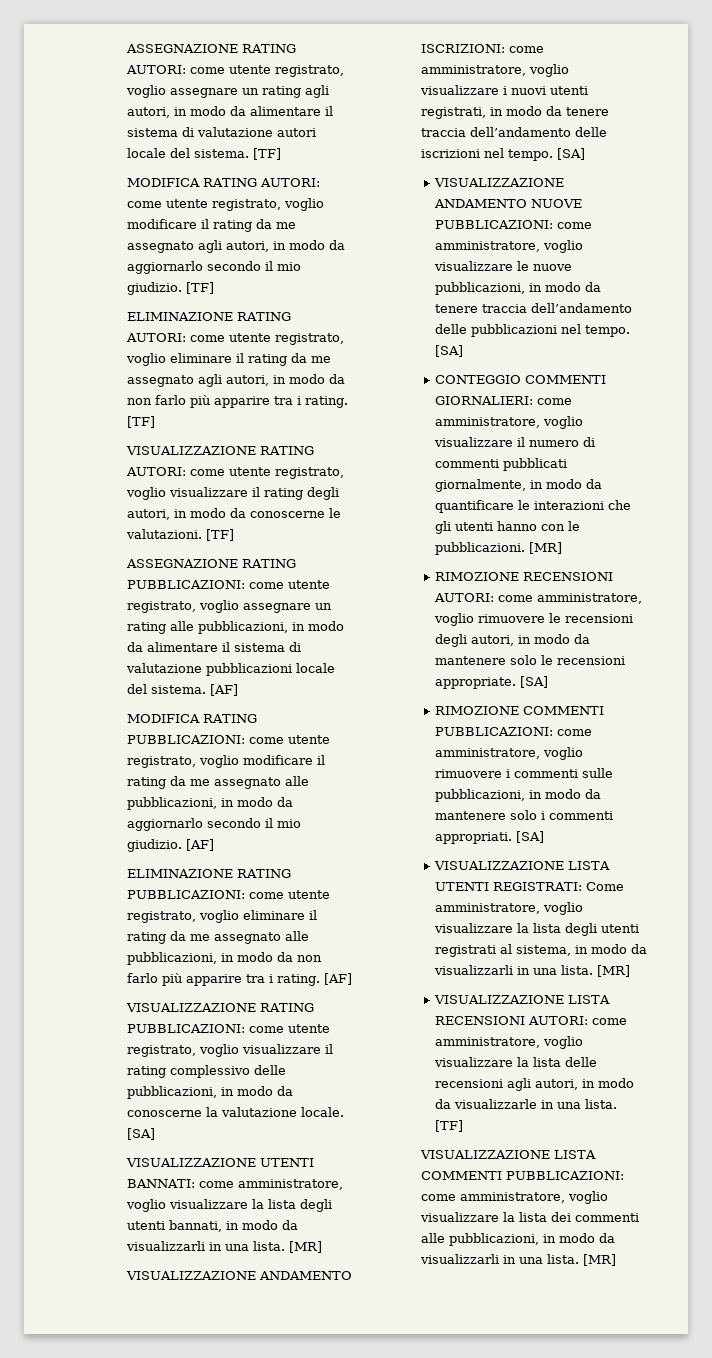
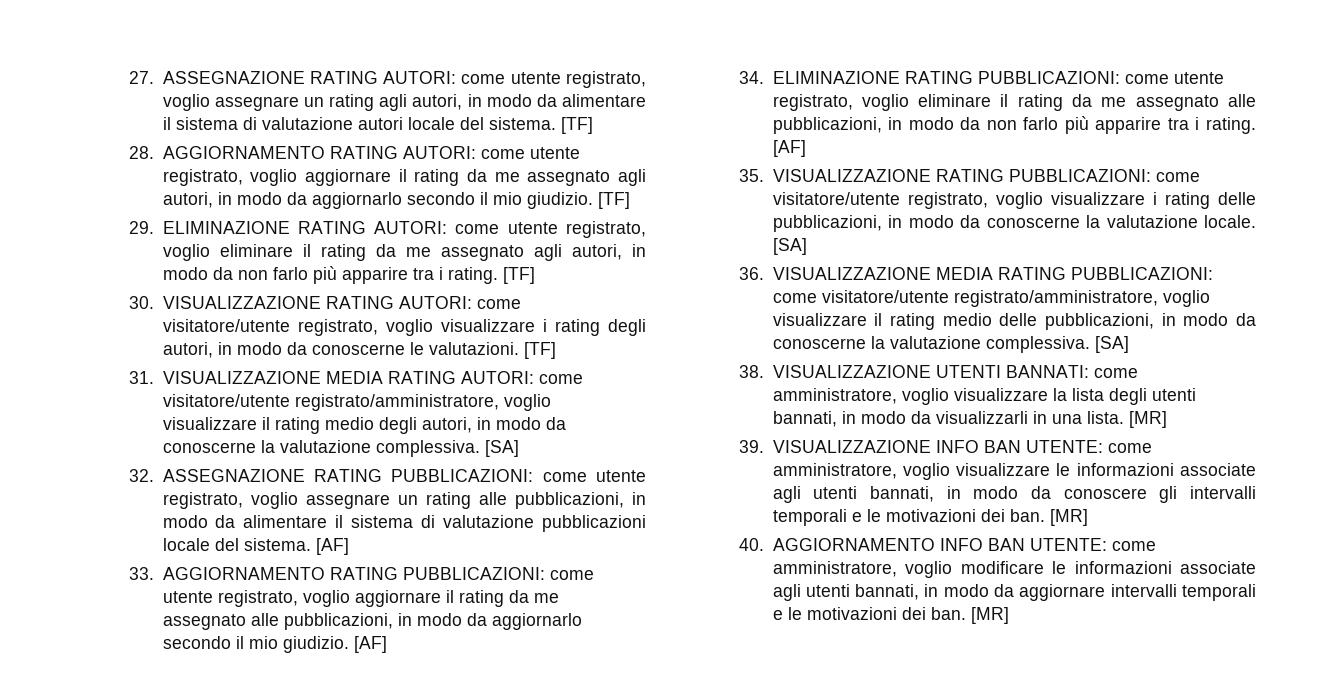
- ASSEGNAZIONE RATING AUTORI: come utente registrato, voglio assegnare un rating agli autori, in modo da alimentare il sistema di valutazione autori locale del sistema.
+ 27. ASSEGNAZIONE RATING AUTORI: come utente registrato, voglio assegnare un rating agli autori, in modo da alimentare il sistema di valutazione autori locale del sistema.
- MODIFICA RATING AUTORI: come utente registrato, voglio modificare il rating da me assegnato agli autori, in modo da aggiornarlo secondo il mio giudizio.
+ 28. AGGIORNAMENTO RATING AUTORI: come utente registrato, voglio aggiornare il rating da me assegnato agli autori, in modo da aggiornarlo secondo il mio giudizio.
- ELIMINAZIONE RATING AUTORI: come utente registrato, voglio eliminare il rating da me assegnato agli autori, in modo da non farlo più apparire tra i rating.
+ 29. ELIMINAZIONE RATING AUTORI: come utente registrato, voglio eliminare il rating da me assegnato agli autori, in modo da non farlo più apparire tra i rating.
- VISUALIZZAZIONE RATING AUTORI: come utente registrato, voglio visualizzare il rating degli autori, in modo da conoscerne le valutazioni.
+ 30. VISUALIZZAZIONE RATING AUTORI: come visitatore/utente registrato, voglio visualizzare i rating degli autori, in modo da conoscerne le valutazioni.
- ASSEGNAZIONE RATING PUBBLICAZIONI: come utente registrato, voglio assegnare un rating alle pubblicazioni, in modo da alimentare il sistema di valutazione pubblicazioni locale del sistema.
+ 31. VISUALIZZAZIONE MEDIA RATING AUTORI: come visitatore/utente registrato/amministratore, voglio visualizzare il rating medio degli autori, in modo da conoscerne la valutazione complessiva. [SA]
+ 32. ASSEGNAZIONE RATING PUBBLICAZIONI: come utente registrato, voglio assegnare un rating alle pubblicazioni, in modo da alimentare il sistema di valutazione pubblicazioni locale del sistema.
- MODIFICA RATING PUBBLICAZIONI: come utente registrato, voglio modificare il rating da me assegnato alle pubblicazioni, in modo da aggiornarlo secondo il mio giudizio.
+ 33. AGGIORNAMENTO RATING PUBBLICAZIONI: come utente registrato, voglio aggiornare il rating da me assegnato alle pubblicazioni, in modo da aggiornarlo secondo il mio giudizio.
- ELIMINAZIONE RATING PUBBLICAZIONI: come utente registrato, voglio eliminare il rating da me assegnato alle pubblicazioni, in modo da non farlo più apparire tra i rating.
+ 34. ELIMINAZIONE RATING PUBBLICAZIONI: come utente registrato, voglio eliminare il rating da me assegnato alle pubblicazioni, in modo da non farlo più apparire tra i rating.
- VISUALIZZAZIONE RATING PUBBLICAZIONI: come utente registrato, voglio visualizzare il rating complessivo delle pubblicazioni, in modo da conoscerne la valutazione locale.
+ 35. VISUALIZZAZIONE RATING PUBBLICAZIONI: come visitatore/utente registrato, voglio visualizzare i rating delle pubblicazioni, in modo da conoscerne la valutazione locale.
- VISUALIZZAZIONE UTENTI BANNATI: come amministratore, voglio visualizzare la lista degli utenti bannati, in modo da visualizzarli in una lista.
+ 36. VISUALIZZAZIONE MEDIA RATING PUBBLICAZIONI: come visitatore/utente registrato/amministratore, voglio visualizzare il rating medio delle pubblicazioni, in modo da conoscerne la valutazione complessiva. [SA]
+ 38. VISUALIZZAZIONE UTENTI BANNATI: come amministratore, voglio visualizzare la lista degli utenti bannati, in modo da visualizzarli in una lista.
- VISUALIZZAZIONE ANDAMENTO ISCRIZIONI: come amministratore, voglio visualizzare i nuovi utenti registrati, in modo da tenere traccia dell’andamento delle iscrizioni nel tempo. [SA]
- VISUALIZZAZIONE ANDAMENTO NUOVE PUBBLICAZIONI: come amministratore, voglio visualizzare le nuove pubblicazioni, in modo da tenere traccia dell’andamento delle pubblicazioni nel tempo. [SA]
- CONTEGGIO COMMENTI GIORNALIERI: come amministratore, voglio visualizzare il numero di commenti pubblicati giornalmente, in modo da quantificare le interazioni che gli utenti hanno con le pubblicazioni. [MR]
- RIMOZIONE RECENSIONI AUTORI: come amministratore, voglio rimuovere le recensioni degli autori, in modo da mantenere solo le recensioni appropriate. [SA]
- RIMOZIONE COMMENTI PUBBLICAZIONI: come amministratore, voglio rimuovere i commenti sulle pubblicazioni, in modo da mantenere solo i commenti appropriati. [SA]
- VISUALIZZAZIONE LISTA UTENTI REGISTRATI: Come amministratore, voglio visualizzare la lista degli utenti registrati al sistema, in modo da visualizzarli in una lista. [MR]
- VISUALIZZAZIONE LISTA RECENSIONI AUTORI: come amministratore, voglio visualizzare la lista delle recensioni agli autori, in modo da visualizzarle in una lista. [TF]
- VISUALIZZAZIONE LISTA COMMENTI PUBBLICAZIONI: come amministratore, voglio visualizzare la lista dei commenti alle pubblicazioni, in modo da visualizzarli in una lista.
+ 39. VISUALIZZAZIONE INFO BAN UTENTE: come amministratore, voglio visualizzare le informazioni associate agli utenti bannati, in modo da conoscere gli intervalli temporali e le motivazioni dei ban. [MR]
+ 40. AGGIORNAMENTO INFO BAN UTENTE: come amministratore, voglio modificare le informazioni associate agli utenti bannati, in modo da aggiornare intervalli temporali e le motivazioni dei ban.

